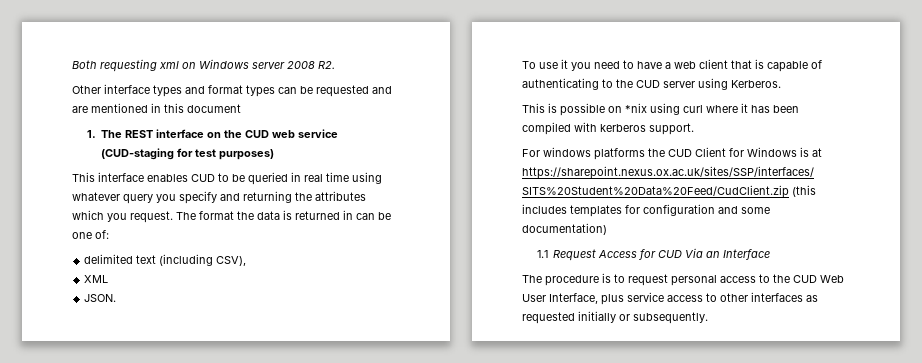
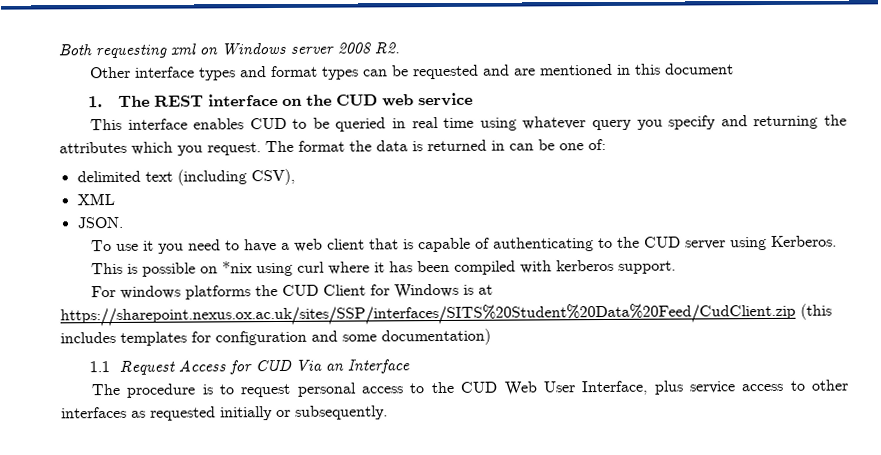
- 1. The REST interface on the CUD web service (CUD-staging for test purposes)
+ 1. The REST interface on the CUD web service

